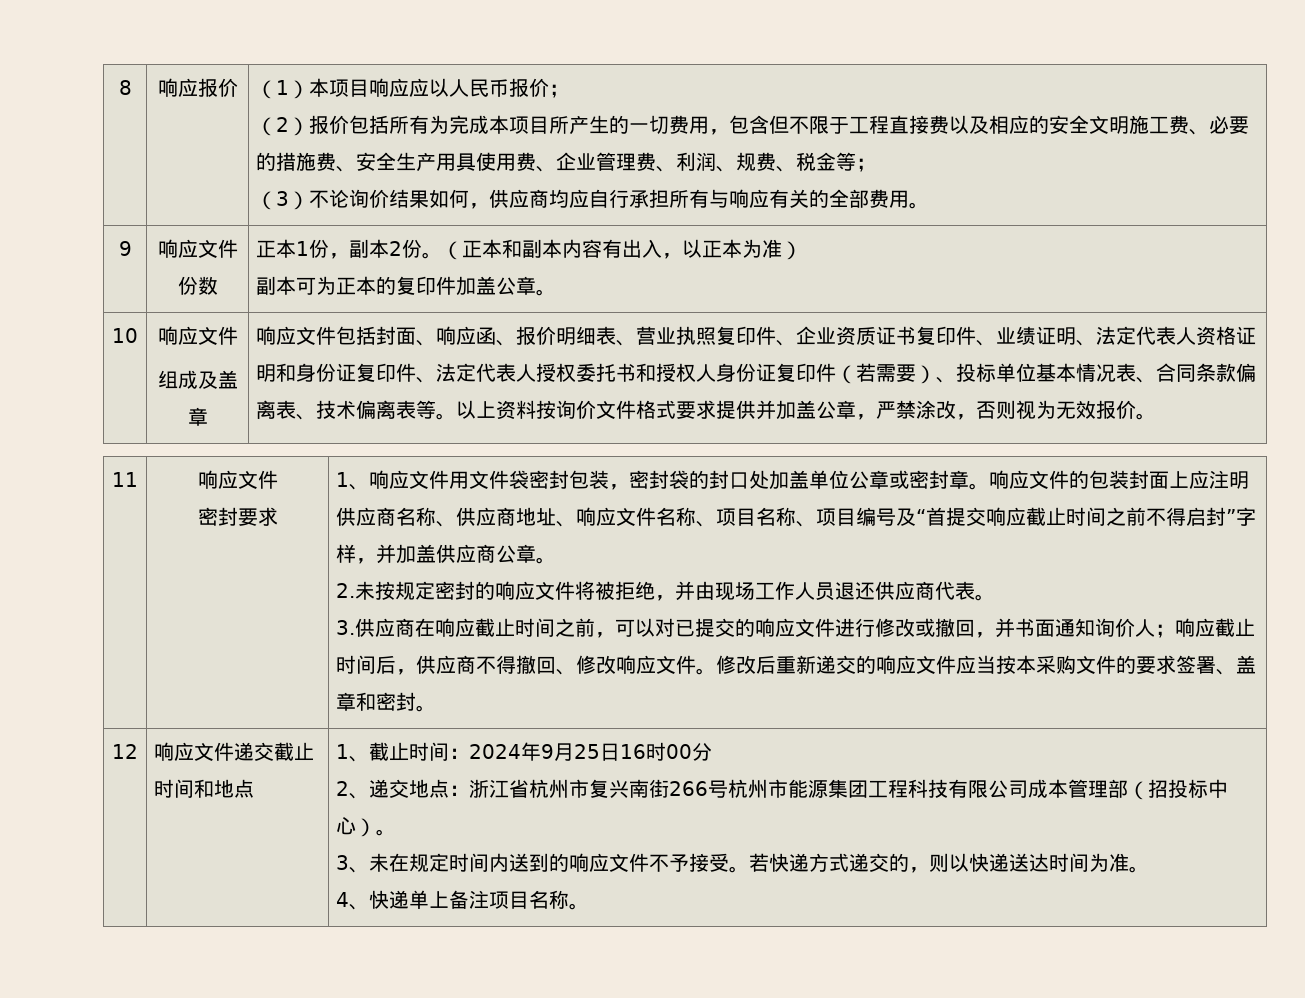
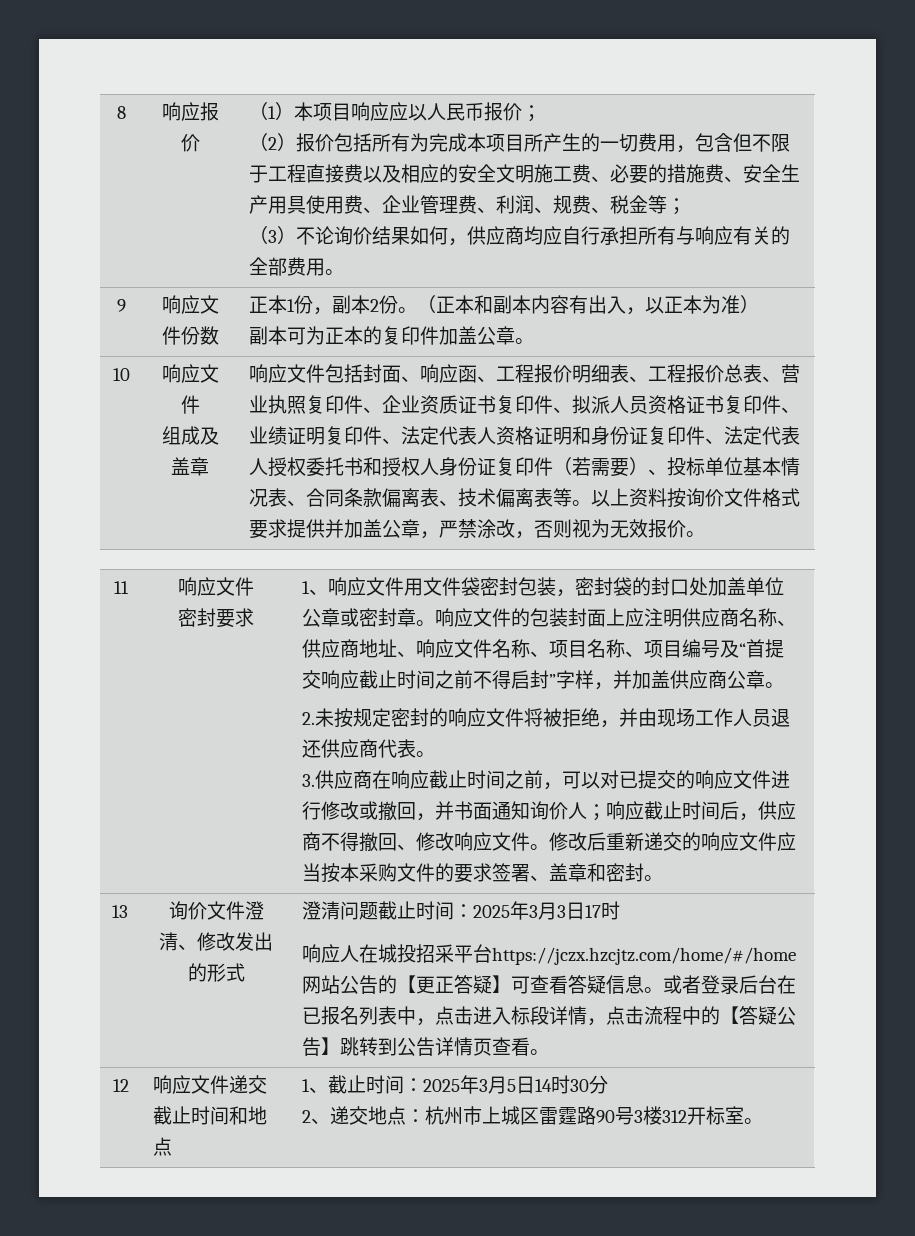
- 响应文件包括封面、响应函、报价明细表、营业执照复印件、企业资质证书复印件、业绩证明、法定代表人资格证明和身份证复印件、法定代表人授权委托书和授权人身份证复印件（若需要）、投标单位基本情况表、合同条款偏离表、技术偏离表等。
+ 响应文件包括封面、响应函、工程报价明细表、工程报价总表、营业执照复印件、企业资质证书复印件、拟派人员资格证书复印件、业绩证明复印件、法定代表人资格证明和身份证复印件、法定代表人授权委托书和授权人身份证复印件（若需要）、投标单位基本情况表、合同条款偏离表、技术偏离表等。
+ 13 | 询价文件澄清、修改发出的形式 | 澄清问题截止时间：2025年3月3日17时
+ 响应人在城投招采平台https://jczx.hzcjtz.com/home/#/home网站公告的【更正答疑】可查看答疑信息。或者登录后台在已报名列表中，点击进入标段详情，点击流程中的【答疑公告】跳转到公告详情页查看。
- 1、截止时间：2024年9月25日16时00分
+ 1、截止时间：2025年3月5日14时30分
- 2、递交地点：浙江省杭州市复兴南街266号杭州市能源集团工程科技有限公司成本管理部（招投标中心）。
- 3、未在规定时间内送到的响应文件不予接受。若快递方式递交的，则以快递送达时间为准。
- 4、快递单上备注项目名称。
+ 2、递交地点：杭州市上城区雷霆路90号3楼312开标室。

